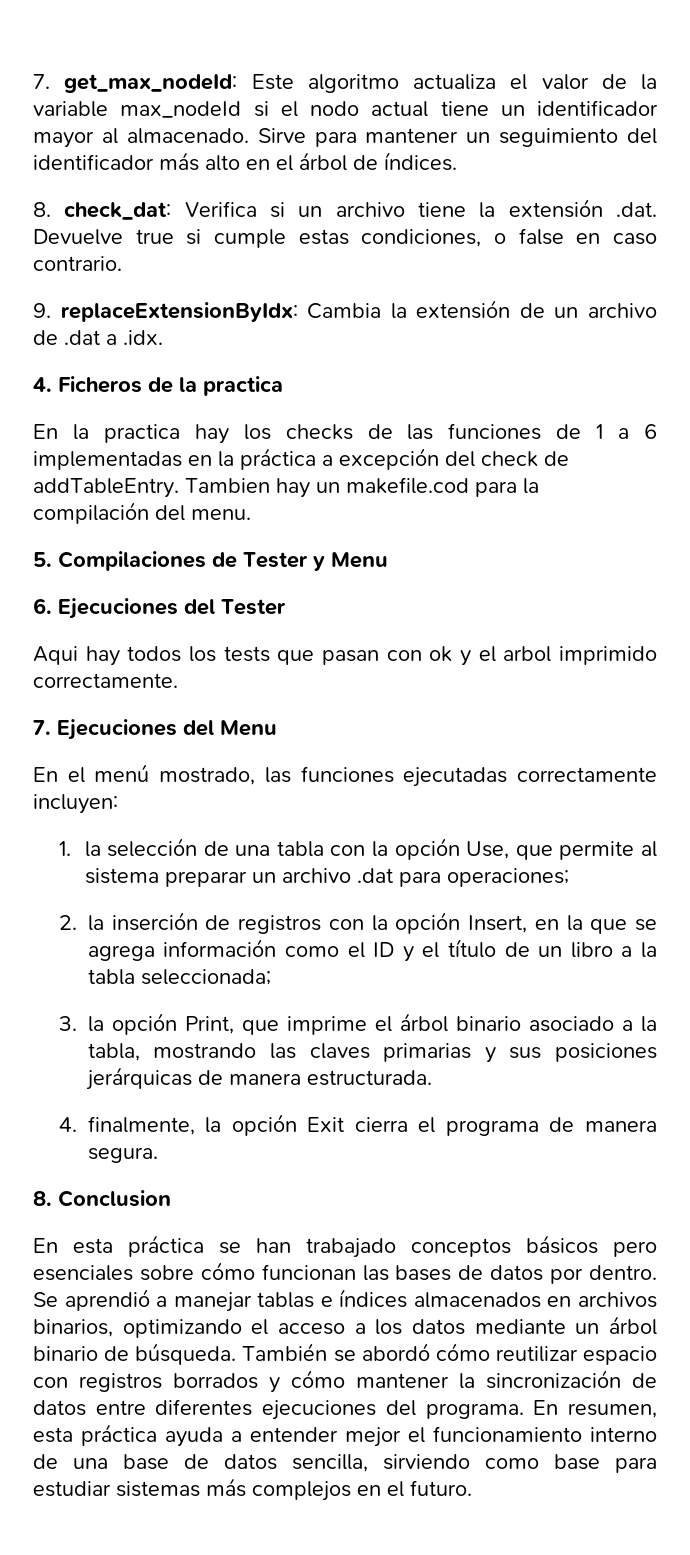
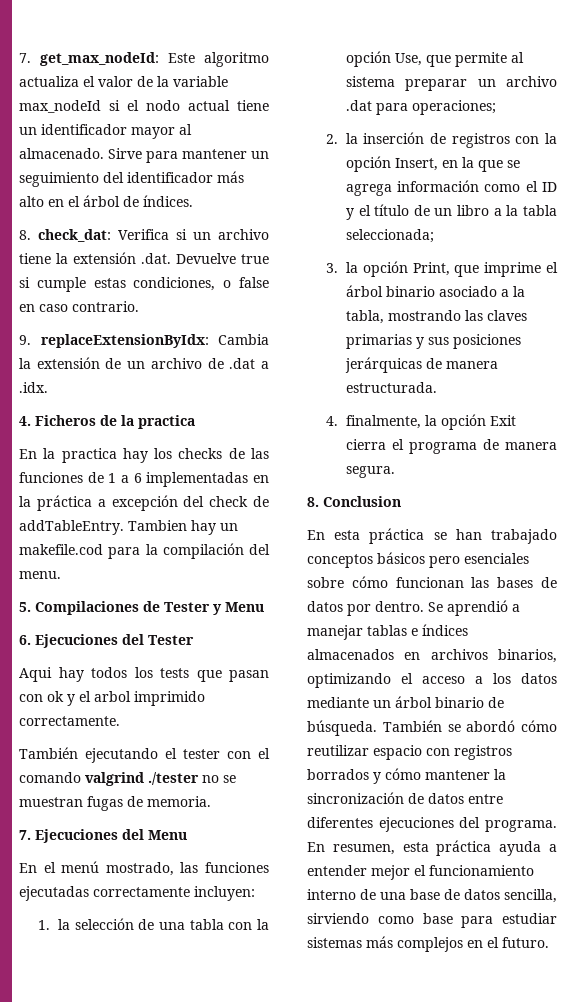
+ También ejecutando el tester con el comando valgrind ./tester no se muestran fugas de memoria.

